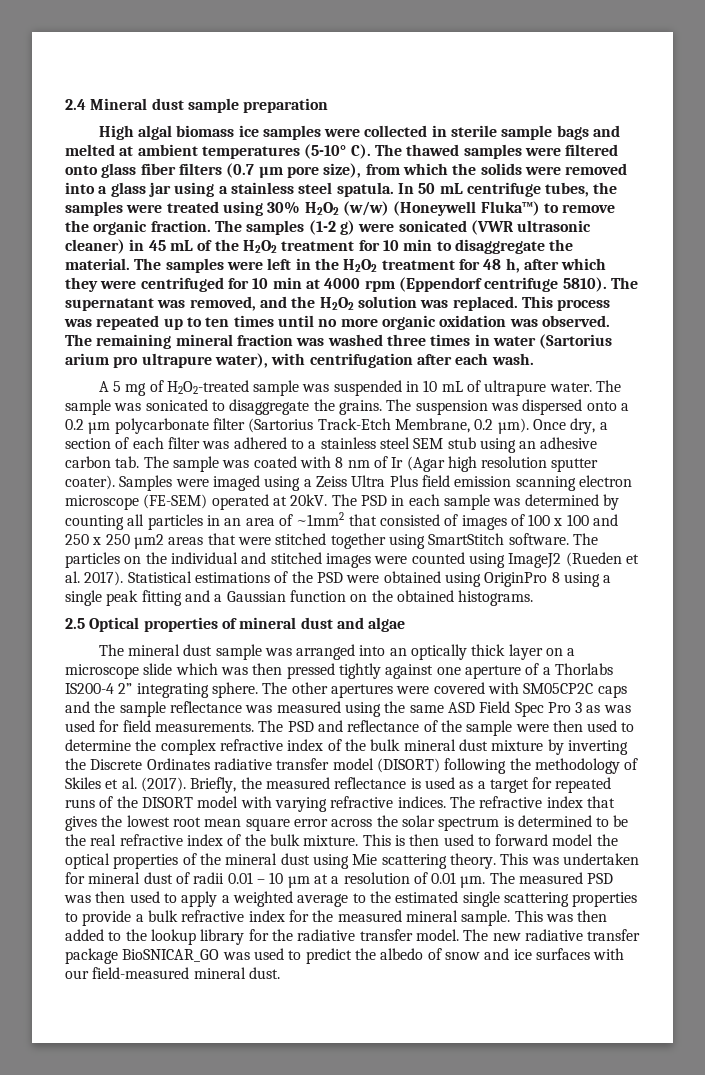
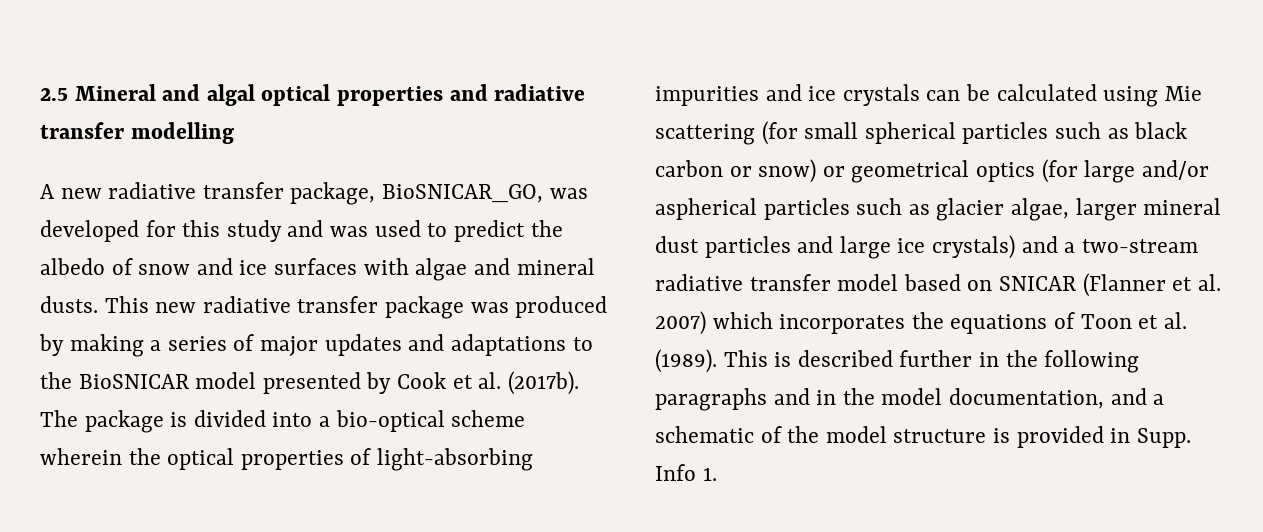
- 2.4 Mineral dust sample preparation
- High algal biomass ice samples were collected in sterile sample bags and melted at ambient temperatures (5-10° C). The thawed samples were filtered onto glass fiber filters (0.7 µm pore size), from which the solids were removed into a glass jar using a stainless steel spatula. In 50 mL centrifuge tubes, the samples were treated using 30% H2O2 (w/w) (Honeywell Fluka™) to remove the organic fraction. The samples (1-2 g) were sonicated (VWR ultrasonic cleaner) in 45 mL of the H2O2 treatment for 10 min to disaggregate the material. The samples were left in the H2O2 treatment for 48 h, after which they were centrifuged for 10 min at 4000 rpm (Eppendorf centrifuge 5810). The supernatant was removed, and the H2O2 solution was replaced. This process was repeated up to ten times until no more organic oxidation was observed. The remaining mineral fraction was washed three times in water (Sartorius arium pro ultrapure water), with centrifugation after each wash.
- A 5 mg of H2O2-treated sample was suspended in 10 mL of ultrapure water. The sample was sonicated to disaggregate the grains. The suspension was dispersed onto a 0.2 µm polycarbonate filter (Sartorius Track-Etch Membrane, 0.2 µm). Once dry, a section of each filter was adhered to a stainless steel SEM stub using an adhesive carbon tab. The sample was coated with 8 nm of Ir (Agar high resolution sputter coater). Samples were imaged using a Zeiss Ultra Plus field emission scanning electron microscope (FE-SEM) operated at 20kV. The PSD in each sample was determined by counting all particles in an area of ~1mm2 that consisted of images of 100 x 100 and 250 x 250 µm2 areas that were stitched together using SmartStitch software. The particles on the individual and stitched images were counted using ImageJ2 (Rueden et al. 2017). Statistical estimations of the PSD were obtained using OriginPro 8 using a single peak fitting and a Gaussian function on the obtained histograms.
- 2.5 Optical properties of mineral dust and algae
- The mineral dust sample was arranged into an optically thick layer on a microscope slide which was then pressed tightly against one aperture of a Thorlabs IS200-4 2” integrating sphere. The other apertures were covered with SM05CP2C caps and the sample reflectance was measured using the same ASD Field Spec Pro 3 as was used for field measurements. The PSD and reflectance of the sample were then used to determine the complex refractive index of the bulk mineral dust mixture by inverting the Discrete Ordinates radiative transfer model (DISORT) following the methodology of Skiles et al. (2017). Briefly, the measured reflectance is used as a target for repeated runs of the DISORT model with varying refractive indices. The refractive index that gives the lowest root mean square error across the solar spectrum is determined to be the real refractive index of the bulk mixture. This is then used to forward model the optical properties of the mineral dust using Mie scattering theory. This was undertaken for mineral dust of radii 0.01 – 10 µm at a resolution of 0.01 µm. The measured PSD was then used to apply a weighted average to the estimated single scattering properties to provide a bulk refractive index for the measured mineral sample. This was then added to the lookup library for the radiative transfer model. The new radiative transfer package BioSNICAR_GO was used to predict the albedo of snow and ice surfaces with our field-measured mineral dust.
+ 2.5 Mineral and algal optical properties and radiative transfer modelling
+ A new radiative transfer package, BioSNICAR_GO, was developed for this study and was used to predict the albedo of snow and ice surfaces with algae and mineral dusts. This new radiative transfer package was produced by making a series of major updates and adaptations to the BioSNICAR model presented by Cook et al. (2017b). The package is divided into a bio-optical scheme wherein the optical properties of light-absorbing impurities and ice crystals can be calculated using Mie scattering (for small spherical particles such as black carbon or snow) or geometrical optics (for large and/or aspherical particles such as glacier algae, larger mineral dust particles and large ice crystals) and a two-stream radiative transfer model based on SNICAR (Flanner et al. 2007) which incorporates the equations of Toon et al. (1989). This is described further in the following paragraphs and in the model documentation, and a schematic of the model structure is provided in Supp. Info 1.

